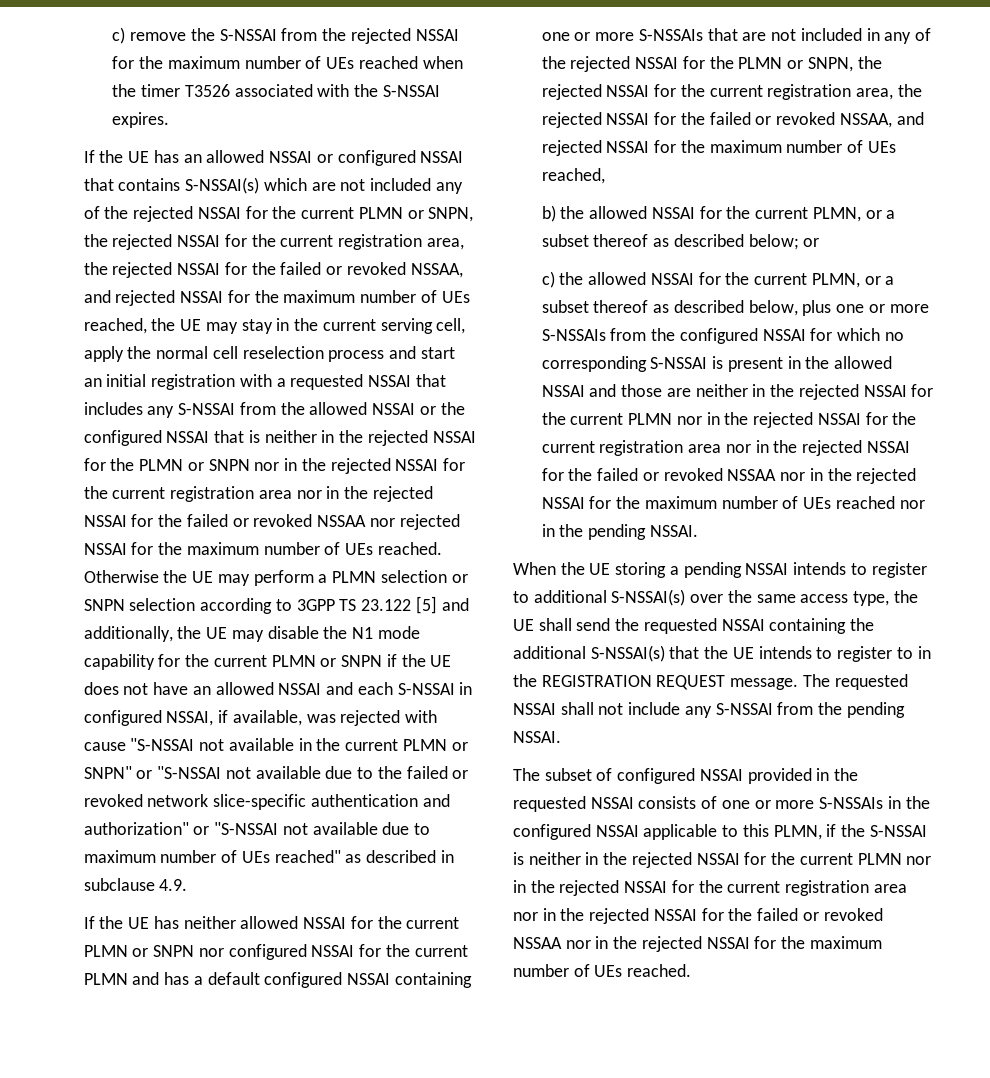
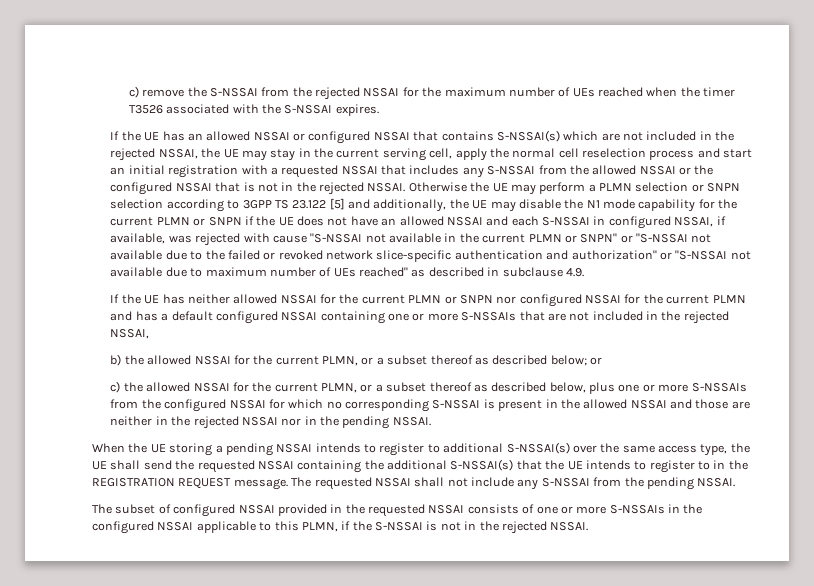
- If the UE has an allowed NSSAI or configured NSSAI that contains S-NSSAI(s) which are not included any of the rejected NSSAI for the current PLMN or SNPN, the rejected NSSAI for the current registration area, the rejected NSSAI for the failed or revoked NSSAA, and rejected NSSAI for the maximum number of UEs reached, the UE may stay in the current serving cell, apply the normal cell reselection process and start an initial registration with a requested NSSAI that includes any S-NSSAI from the allowed NSSAI or the configured NSSAI that is neither in the rejected NSSAI for the PLMN or SNPN nor in the rejected NSSAI for the current registration area nor in the rejected NSSAI for the failed or revoked NSSAA nor rejected NSSAI for the maximum number of UEs reached.
+ If the UE has an allowed NSSAI or configured NSSAI that contains S-NSSAI(s) which are not included in the rejected NSSAI, the UE may stay in the current serving cell, apply the normal cell reselection process and start an initial registration with a requested NSSAI that includes any S-NSSAI from the allowed NSSAI or the configured NSSAI that is not in the rejected NSSAI.
- If the UE has neither allowed NSSAI for the current PLMN or SNPN nor configured NSSAI for the current PLMN and has a default configured NSSAI containing one or more S-NSSAIs that are not included in any of the rejected NSSAI for the PLMN or SNPN, the rejected NSSAI for the current registration area, the rejected NSSAI for the failed or revoked NSSAA, and rejected NSSAI for the maximum number of UEs reached,
+ If the UE has neither allowed NSSAI for the current PLMN or SNPN nor configured NSSAI for the current PLMN and has a default configured NSSAI containing one or more S-NSSAIs that are not included in the rejected NSSAI,
- c) the allowed NSSAI for the current PLMN, or a subset thereof as described below, plus one or more S-NSSAIs from the configured NSSAI for which no corresponding S-NSSAI is present in the allowed NSSAI and those are neither in the rejected NSSAI for the current PLMN nor in the rejected NSSAI for the current registration area nor in the rejected NSSAI for the failed or revoked NSSAA nor in the rejected NSSAI for the maximum number of UEs reached nor in the pending NSSAI.
+ c) the allowed NSSAI for the current PLMN, or a subset thereof as described below, plus one or more S-NSSAIs from the configured NSSAI for which no corresponding S-NSSAI is present in the allowed NSSAI and those are neither in the rejected NSSAI nor in the pending NSSAI.
- The subset of configured NSSAI provided in the requested NSSAI consists of one or more S-NSSAIs in the configured NSSAI applicable to this PLMN, if the S-NSSAI is neither in the rejected NSSAI for the current PLMN nor in the rejected NSSAI for the current registration area nor in the rejected NSSAI for the failed or revoked NSSAA nor in the rejected NSSAI for the maximum number of UEs reached.
+ The subset of configured NSSAI provided in the requested NSSAI consists of one or more S-NSSAIs in the configured NSSAI applicable to this PLMN, if the S-NSSAI is not in the rejected NSSAI.

